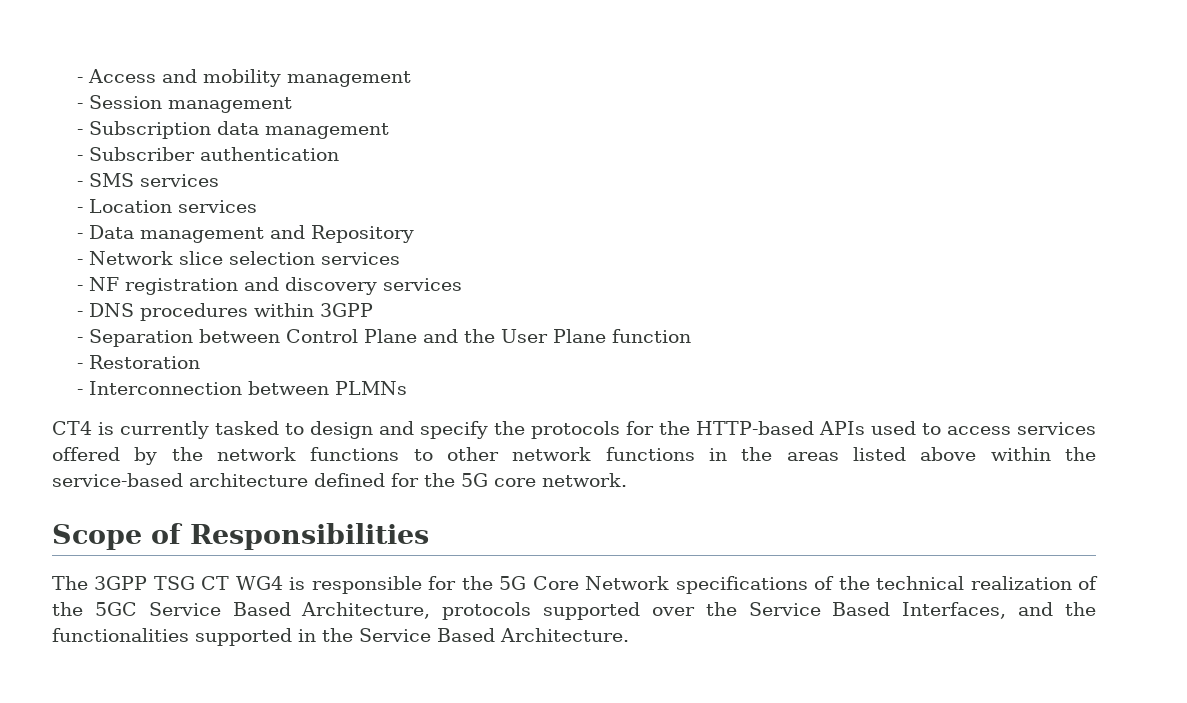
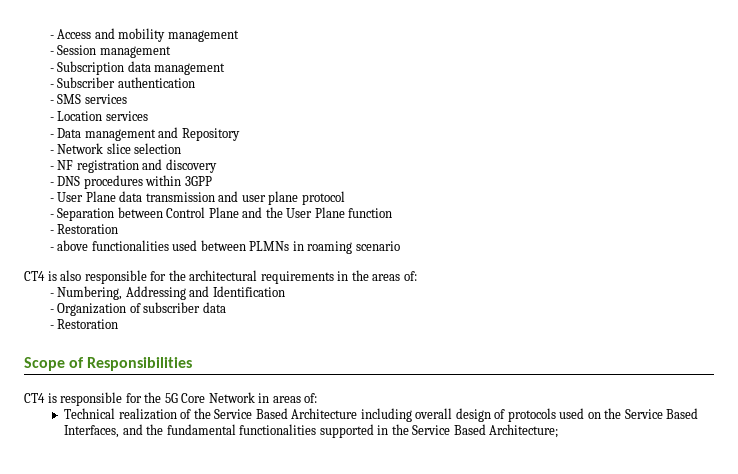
- - Network slice selection services
+ - Network slice selection
- - NF registration and discovery services
+ - NF registration and discovery
+ - User Plane data transmission and user plane protocol
- - Interconnection between PLMNs
- CT4 is currently tasked to design and specify the protocols for the HTTP-based APIs used to access services offered by the network functions to other network functions in the areas listed above within the service-based architecture defined for the 5G core network.
+ - above functionalities used between PLMNs in roaming scenario
+ CT4 is also responsible for the architectural requirements in the areas of:
+ - Numbering, Addressing and Identification
+ - Organization of subscriber data
+ - Restoration
  Scope of Responsibilities
- The 3GPP TSG CT WG4 is responsible for the 5G Core Network specifications of the technical realization of the 5GC Service Based Architecture, protocols supported over the Service Based Interfaces, and the functionalities supported in the Service Based Architecture.
+ CT4 is responsible for the 5G Core Network in areas of:
+ Technical realization of the Service Based Architecture including overall design of protocols used on the Service Based Interfaces, and the fundamental functionalities supported in the Service Based Architecture;

